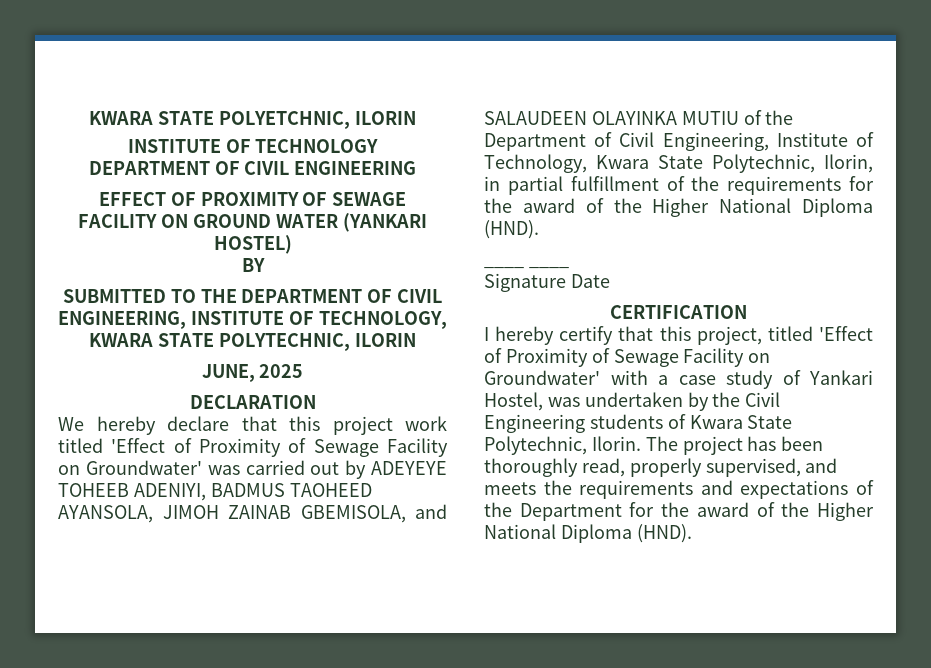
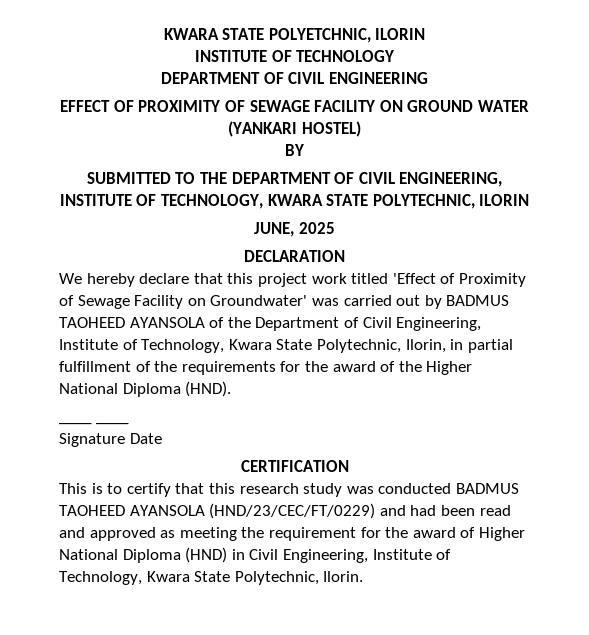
- We hereby declare that this project work titled 'Effect of Proximity of Sewage Facility on Groundwater' was carried out by ADEYEYE TOHEEB ADENIYI, BADMUS TAOHEED AYANSOLA, JIMOH ZAINAB GBEMISOLA, and SALAUDEEN OLAYINKA MUTIU of the Department of Civil Engineering, Institute of Technology, Kwara State Polytechnic, Ilorin, in partial fulfillment of the requirements for the award of the Higher National Diploma (HND).
+ We hereby declare that this project work titled 'Effect of Proximity of Sewage Facility on Groundwater' was carried out by BADMUS TAOHEED AYANSOLA of the Department of Civil Engineering, Institute of Technology, Kwara State Polytechnic, Ilorin, in partial fulfillment of the requirements for the award of the Higher National Diploma (HND).
- I hereby certify that this project, titled 'Effect of Proximity of Sewage Facility on Groundwater' with a case study of Yankari Hostel, was undertaken by the Civil Engineering students of Kwara State Polytechnic, Ilorin. The project has been thoroughly read, properly supervised, and meets the requirements and expectations of the Department for the award of the Higher National Diploma (HND).
+ This is to certify that this research study was conducted BADMUS TAOHEED AYANSOLA (HND/23/CEC/FT/0229) and had been read and approved as meeting the requirement for the award of Higher National Diploma (HND) in Civil Engineering, Institute of Technology, Kwara State Polytechnic, Ilorin.

